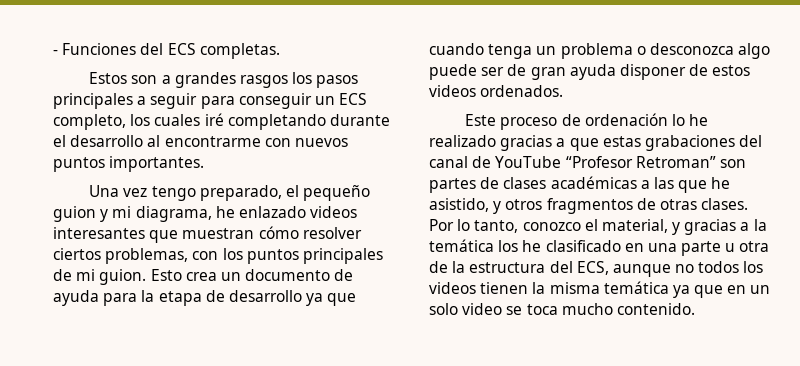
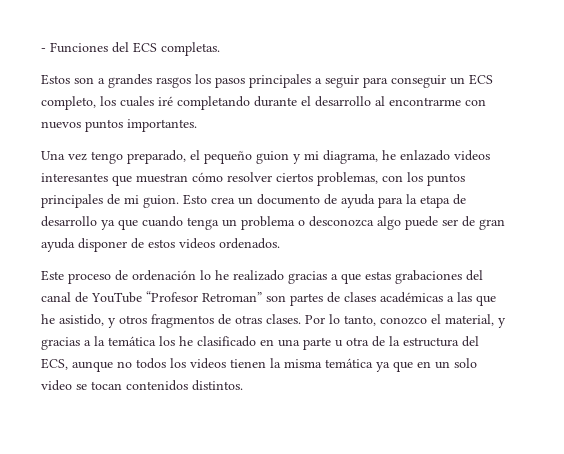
- Por lo tanto, conozco el material, y gracias a la temática los he clasificado en una parte u otra de la estructura del ECS, aunque no todos los videos tienen la misma temática ya que en un solo video se toca mucho contenido.
+ Por lo tanto, conozco el material, y gracias a la temática los he clasificado en una parte u otra de la estructura del ECS, aunque no todos los videos tienen la misma temática ya que en un solo video se tocan contenidos distintos.

